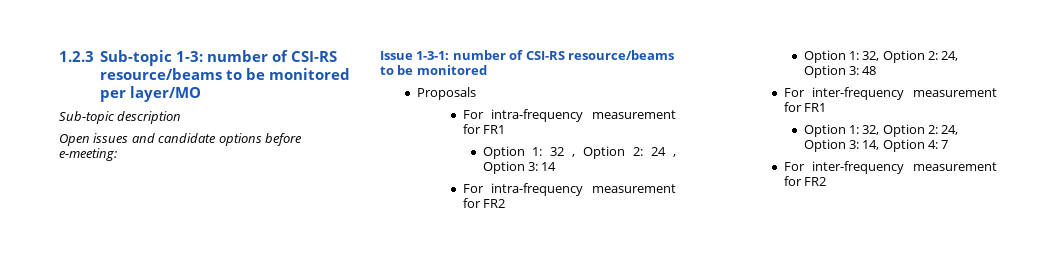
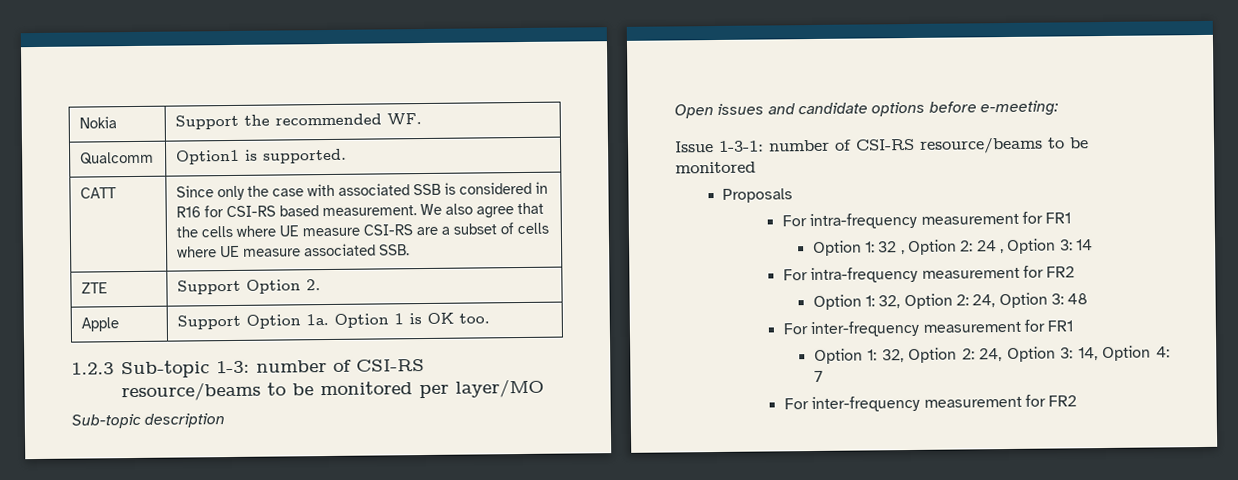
+ Nokia | Support the recommended WF.
+ Qualcomm | Option1 is supported.
+ CATT | Since only the case with associated SSB is considered in R16 for CSI-RS based measurement. We also agree that the cells where UE measure CSI-RS are a subset of cells where UE measure associated SSB.
+ ZTE | Support Option 2.
+ Apple | Support Option 1a. Option 1 is OK too.

